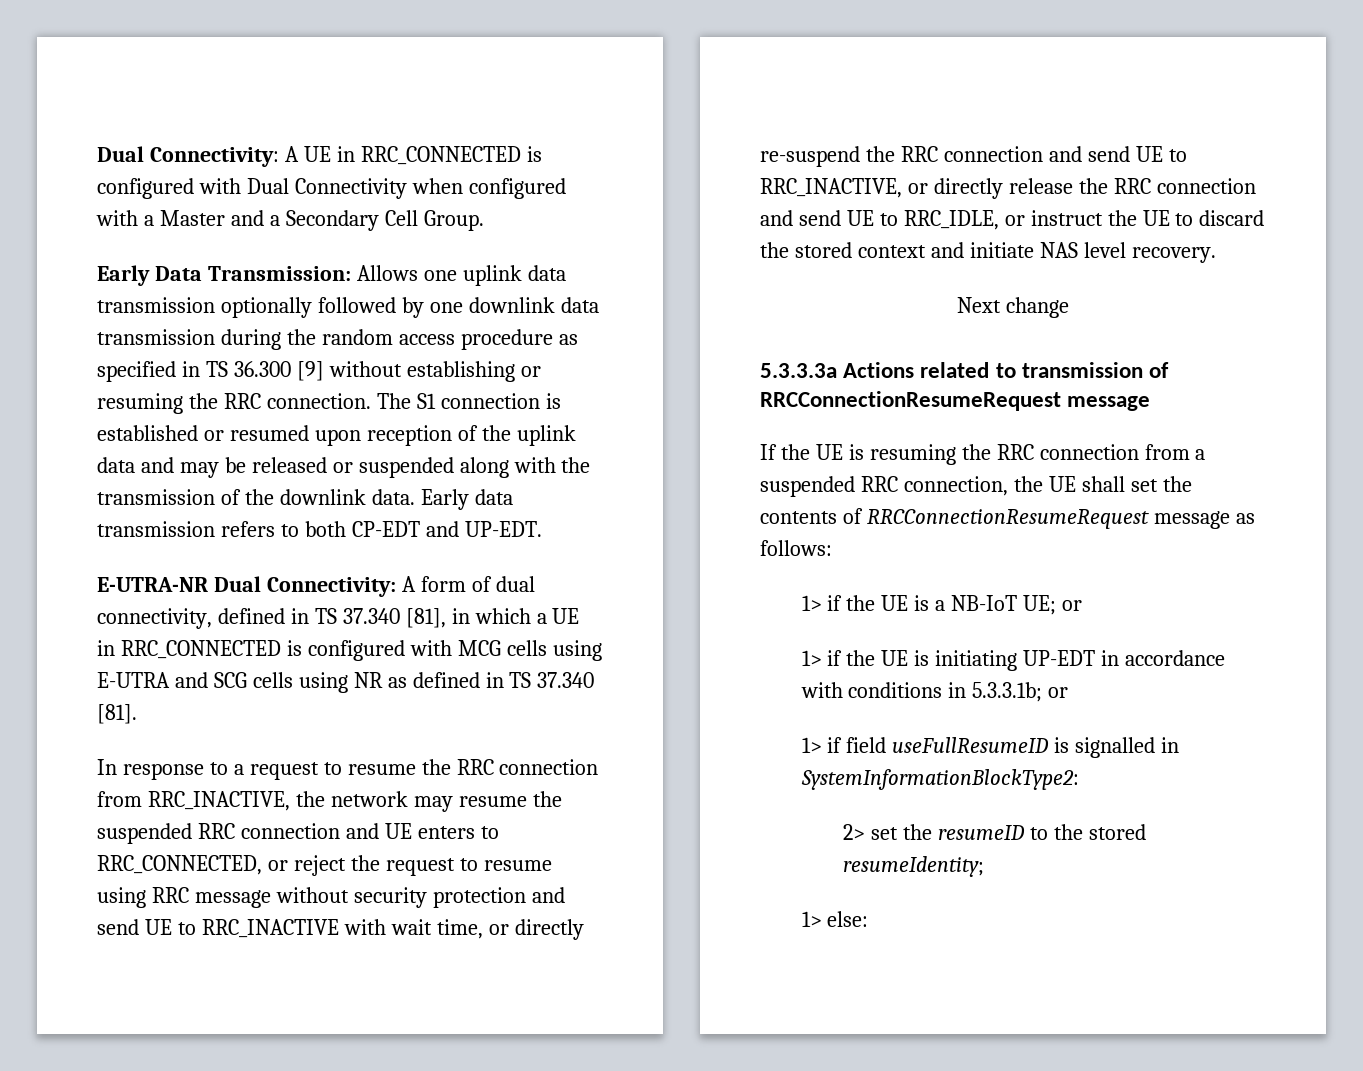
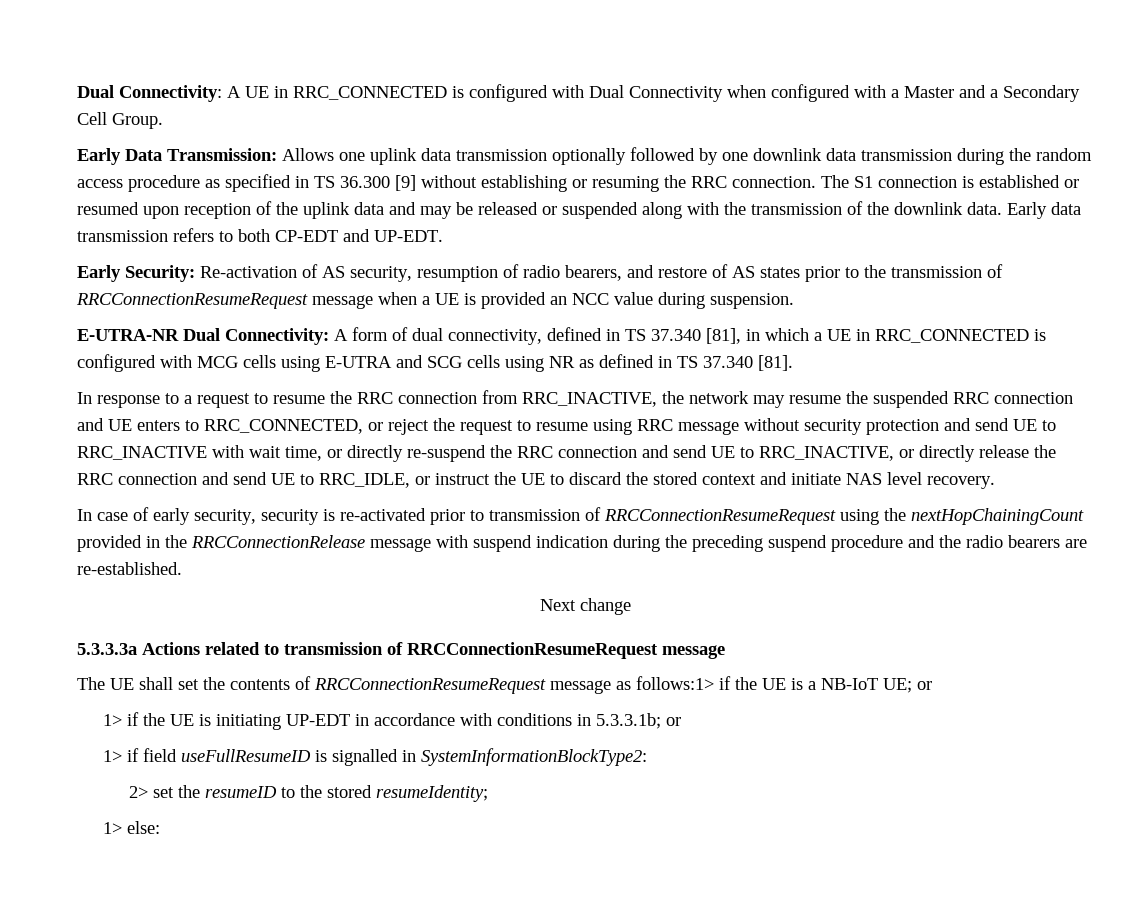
+ Early Security: Re-activation of AS security, resumption of radio bearers, and restore of AS states prior to the transmission of RRCConnectionResumeRequest message when a UE is provided an NCC value during suspension.
+ In case of early security, security is re-activated prior to transmission of RRCConnectionResumeRequest using the nextHopChainingCount provided in the RRCConnectionRelease message with suspend indication during the preceding suspend procedure and the radio bearers are re-established.
- If the UE is resuming the RRC connection from a suspended RRC connection, the UE shall set the contents of RRCConnectionResumeRequest message as follows:
- 1> if the UE is a NB-IoT UE; or
+ The UE shall set the contents of RRCConnectionResumeRequest message as follows:1> if the UE is a NB-IoT UE; or

